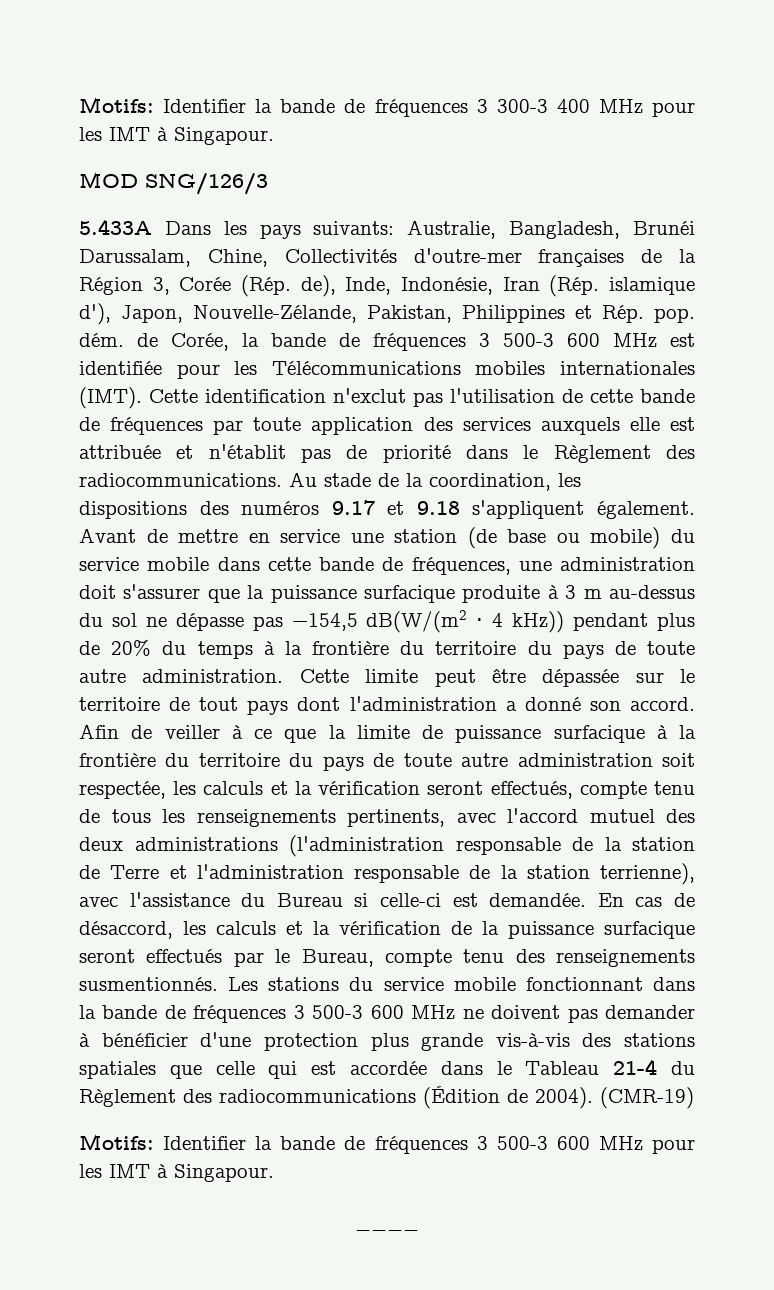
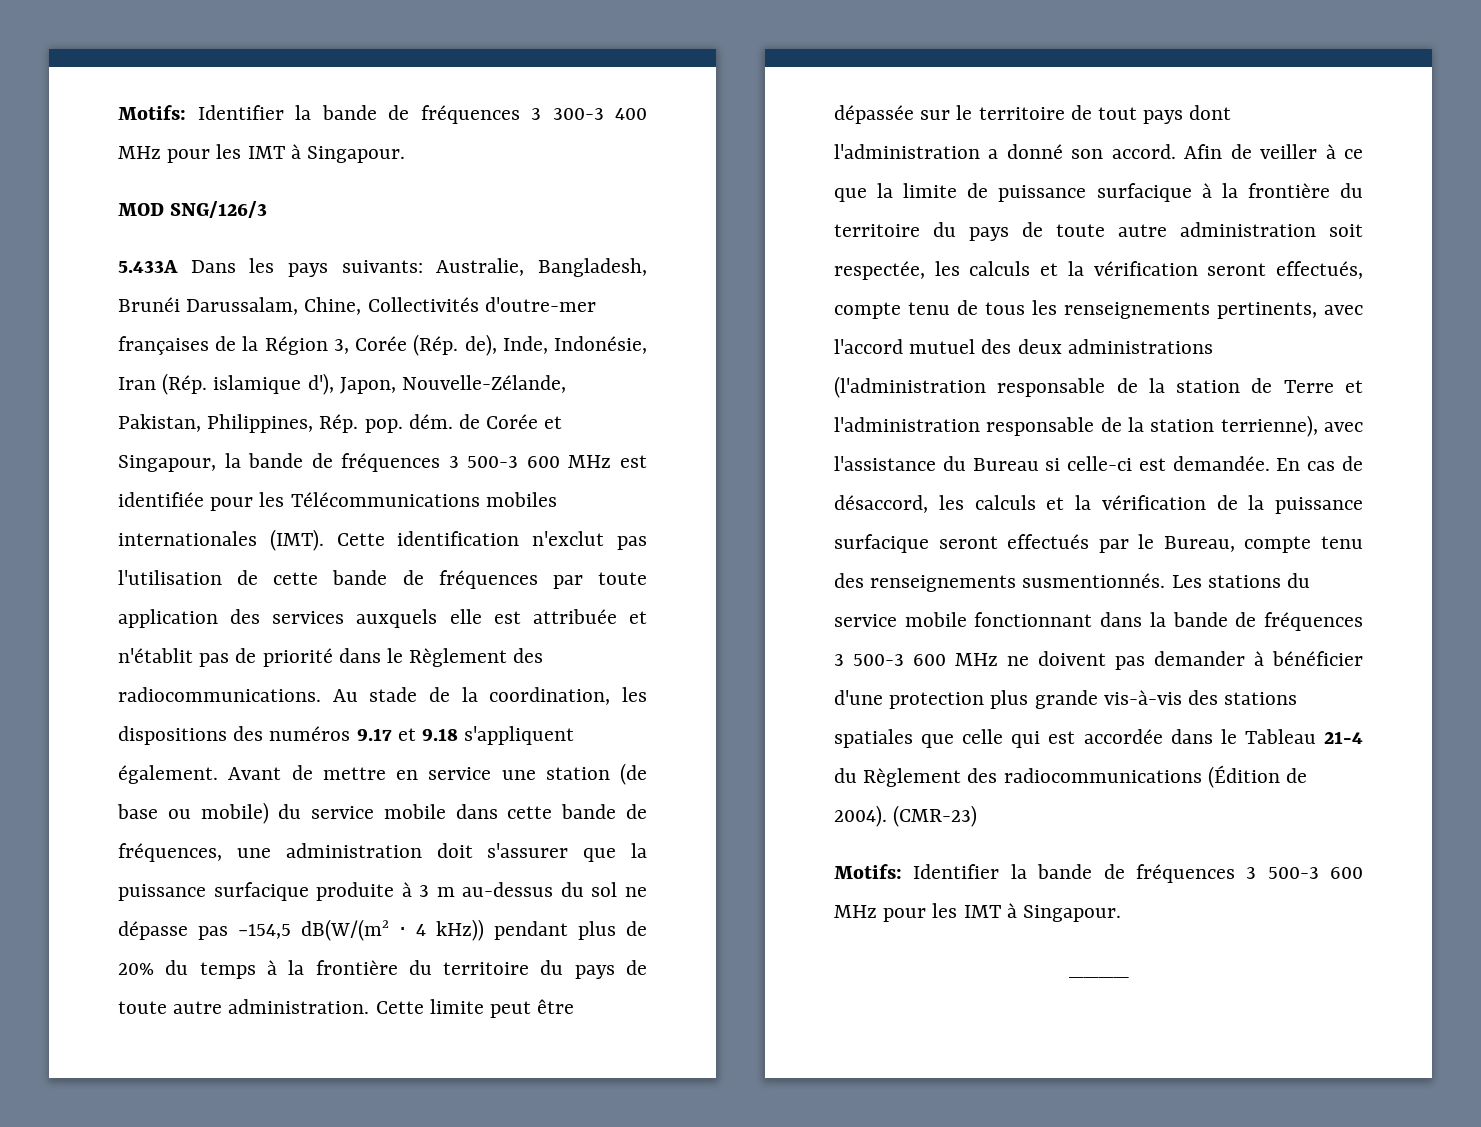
- 5.433A Dans les pays suivants: Australie, Bangladesh, Brunéi Darussalam, Chine, Collectivités d'outre-mer françaises de la Région 3, Corée (Rép. de), Inde, Indonésie, Iran (Rép. islamique d'), Japon, Nouvelle-Zélande, Pakistan, Philippines et Rép. pop. dém. de Corée, la bande de fréquences 3 500-3 600 MHz est identifiée pour les Télécommunications mobiles internationales (IMT).
+ 5.433A Dans les pays suivants: Australie, Bangladesh, Brunéi Darussalam, Chine, Collectivités d'outre-mer françaises de la Région 3, Corée (Rép. de), Inde, Indonésie, Iran (Rép. islamique d'), Japon, Nouvelle-Zélande, Pakistan, Philippines, Rép. pop. dém. de Corée et Singapour, la bande de fréquences 3 500-3 600 MHz est identifiée pour les Télécommunications mobiles internationales (IMT).
- (CMR-19)
+ (CMR-23)

